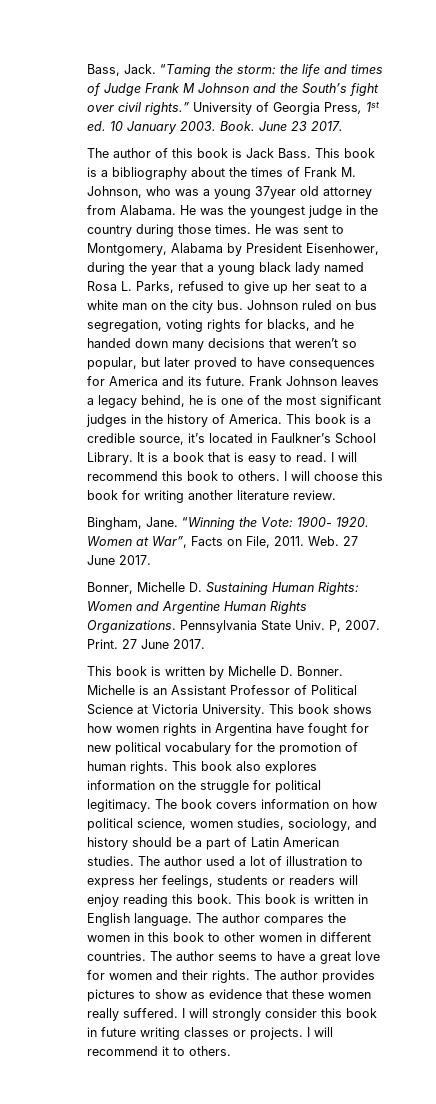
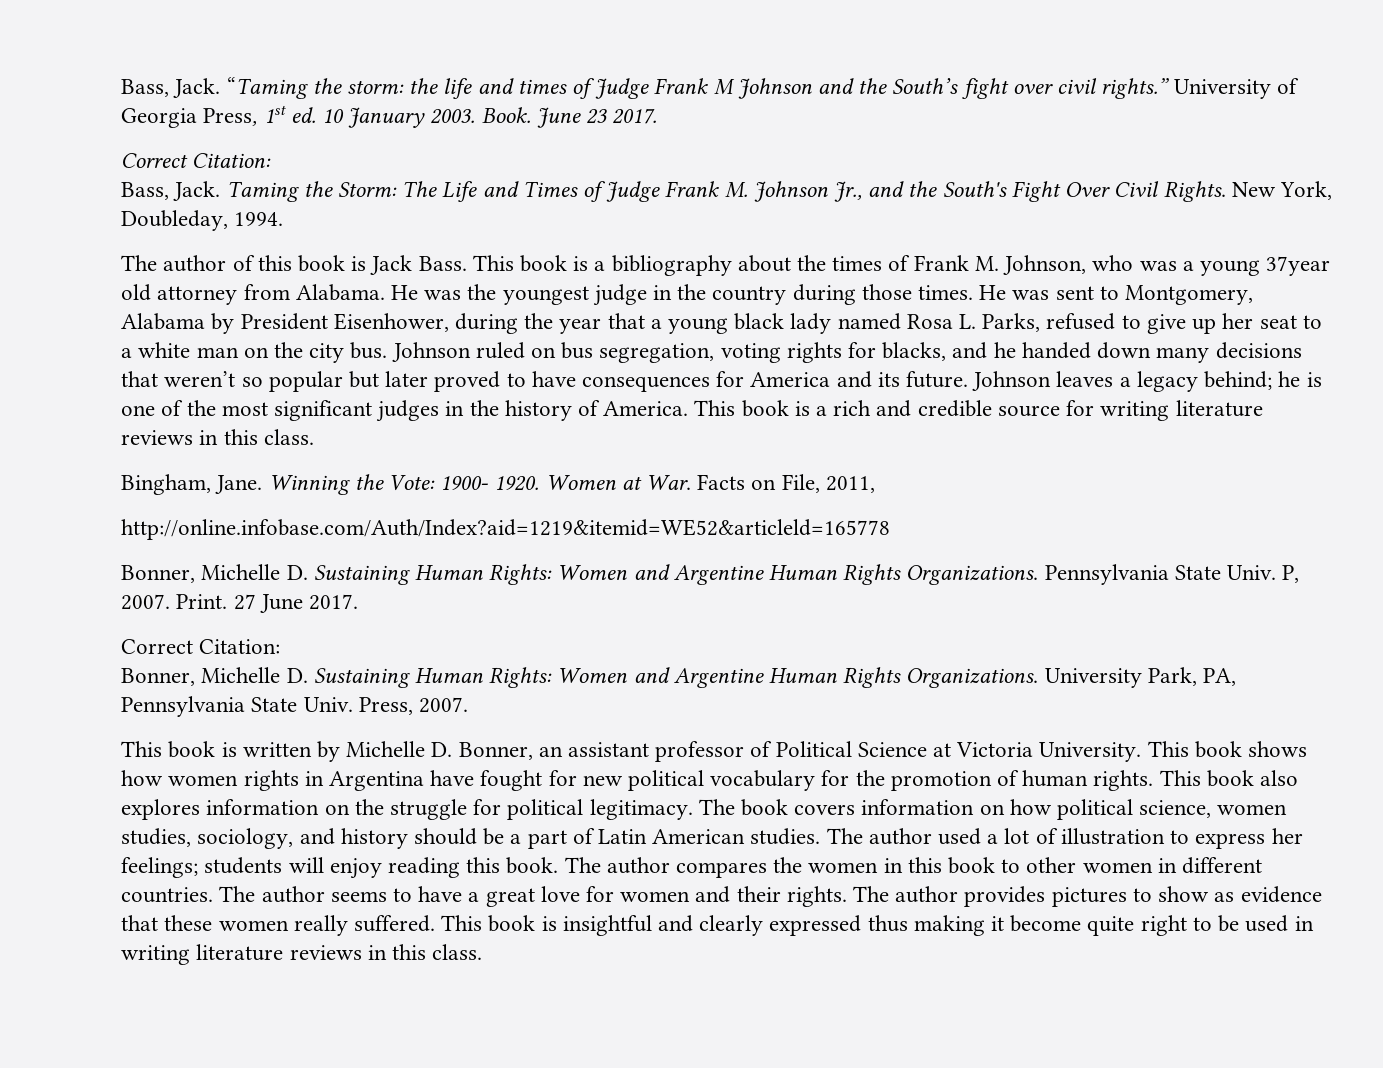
  June 23 2017.
+ Correct Citation:
+ Bass, Jack. Taming the Storm: The Life and Times of Judge Frank M. Johnson Jr., and the South's Fight Over Civil Rights. New York, Doubleday, 1994.
- Johnson ruled on bus segregation, voting rights for blacks, and he handed down many decisions that weren’t so popular, but later proved to have consequences for America and its future.
+ Johnson ruled on bus segregation, voting rights for blacks, and he handed down many decisions that weren’t so popular but later proved to have consequences for America and its future.
- Frank Johnson leaves a legacy behind, he is one of the most significant judges in the history of America.
+ Johnson leaves a legacy behind; he is one of the most significant judges in the history of America.
- This book is a credible source, it’s located in Faulkner’s School Library. It is a book that is easy to read. I will recommend this book to others. I will choose this book for writing another literature review.
+ This book is a rich and credible source for writing literature reviews in this class.
- “Winning the Vote: 1900- 1920.
+ Winning the Vote: 1900- 1920.
- Women at War”, Facts on File, 2011. Web. 27 June 2017.
+ Women at War. Facts on File, 2011,
+ http://online.infobase.com/Auth/Index?aid=1219&itemid=WE52&articleld=165778
  Print. 27 June 2017.
+ Correct Citation:
+ Bonner, Michelle D. Sustaining Human Rights: Women and Argentine Human Rights Organizations. University Park, PA, Pennsylvania State Univ. Press, 2007.
- This book is written by Michelle D. Bonner. Michelle is an Assistant Professor of Political Science at Victoria University.
+ This book is written by Michelle D. Bonner, an assistant professor of Political Science at Victoria University.
- The author used a lot of illustration to express her feelings, students or readers will enjoy reading this book.
+ The author used a lot of illustration to express her feelings; students will enjoy reading this book.
- This book is written in English language.
- I will strongly consider this book in future writing classes or projects. I will recommend it to others.
+ This book is insightful and clearly expressed thus making it become quite right to be used in writing literature reviews in this class.

